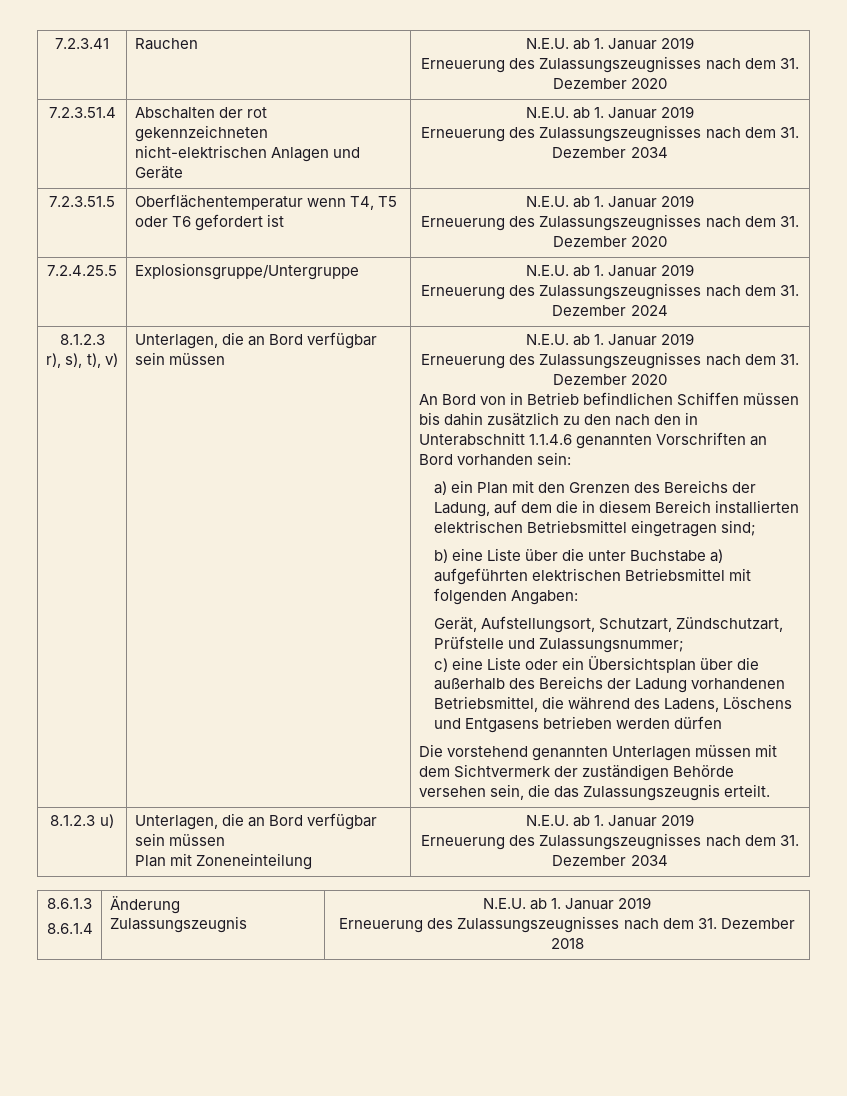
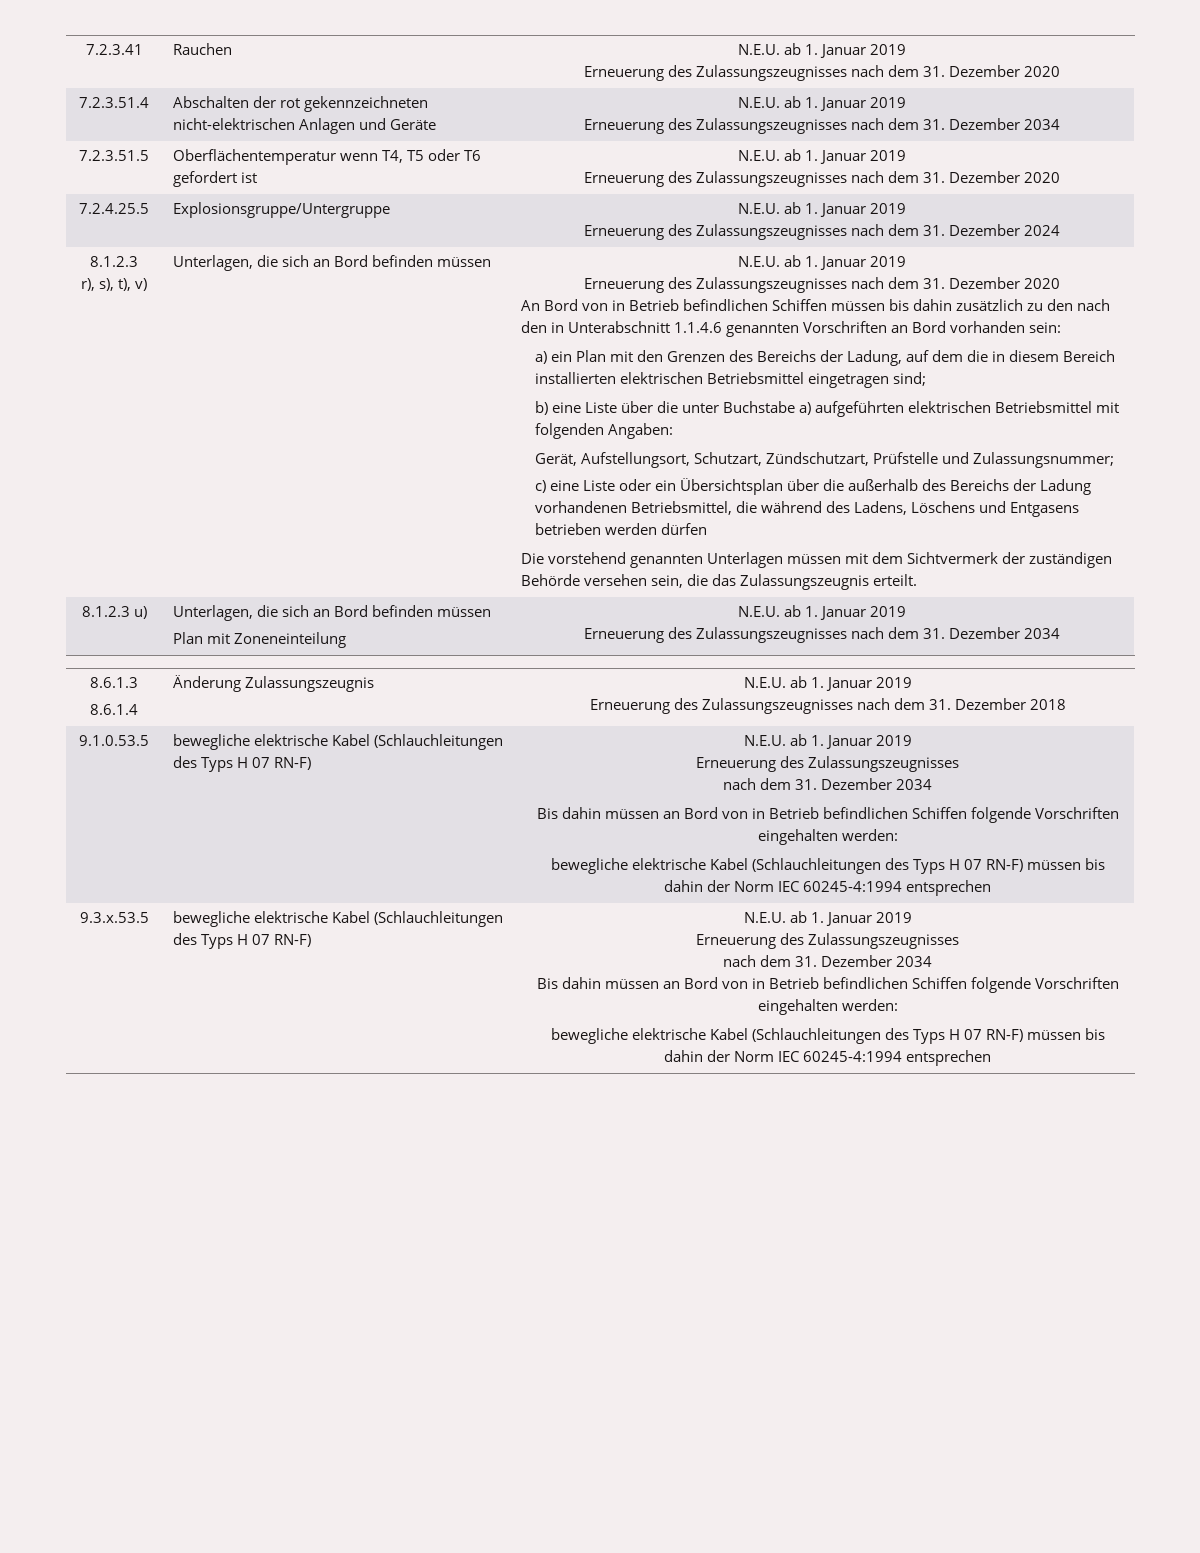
- r), s), t), v) | Unterlagen, die an Bord verfügbar sein müssen
+ r), s), t), v) | Unterlagen, die sich an Bord befinden müssen
- 8.1.2.3 u) | Unterlagen, die an Bord verfügbar sein müssen
+ 8.1.2.3 u) | Unterlagen, die sich an Bord befinden müssen
+ 9.1.0.53.5 | bewegliche elektrische Kabel (Schlauchleitungen des Typs H 07 RN-F) | N.E.U. ab 1. Januar 2019
+ Erneuerung des Zulassungszeugnisses
+ nach dem 31. Dezember 2034
+ Bis dahin müssen an Bord von in Betrieb befindlichen Schiffen folgende Vorschriften eingehalten werden:
+ bewegliche elektrische Kabel (Schlauchleitungen des Typs H 07 RN-F) müssen bis dahin der Norm IEC 60245-4:1994 entsprechen
+ 9.3.x.53.5 | bewegliche elektrische Kabel (Schlauchleitungen des Typs H 07 RN-F) | N.E.U. ab 1. Januar 2019
+ Erneuerung des Zulassungszeugnisses
+ nach dem 31. Dezember 2034
+ Bis dahin müssen an Bord von in Betrieb befindlichen Schiffen folgende Vorschriften eingehalten werden:
+ bewegliche elektrische Kabel (Schlauchleitungen des Typs H 07 RN-F) müssen bis dahin der Norm IEC 60245-4:1994 entsprechen

